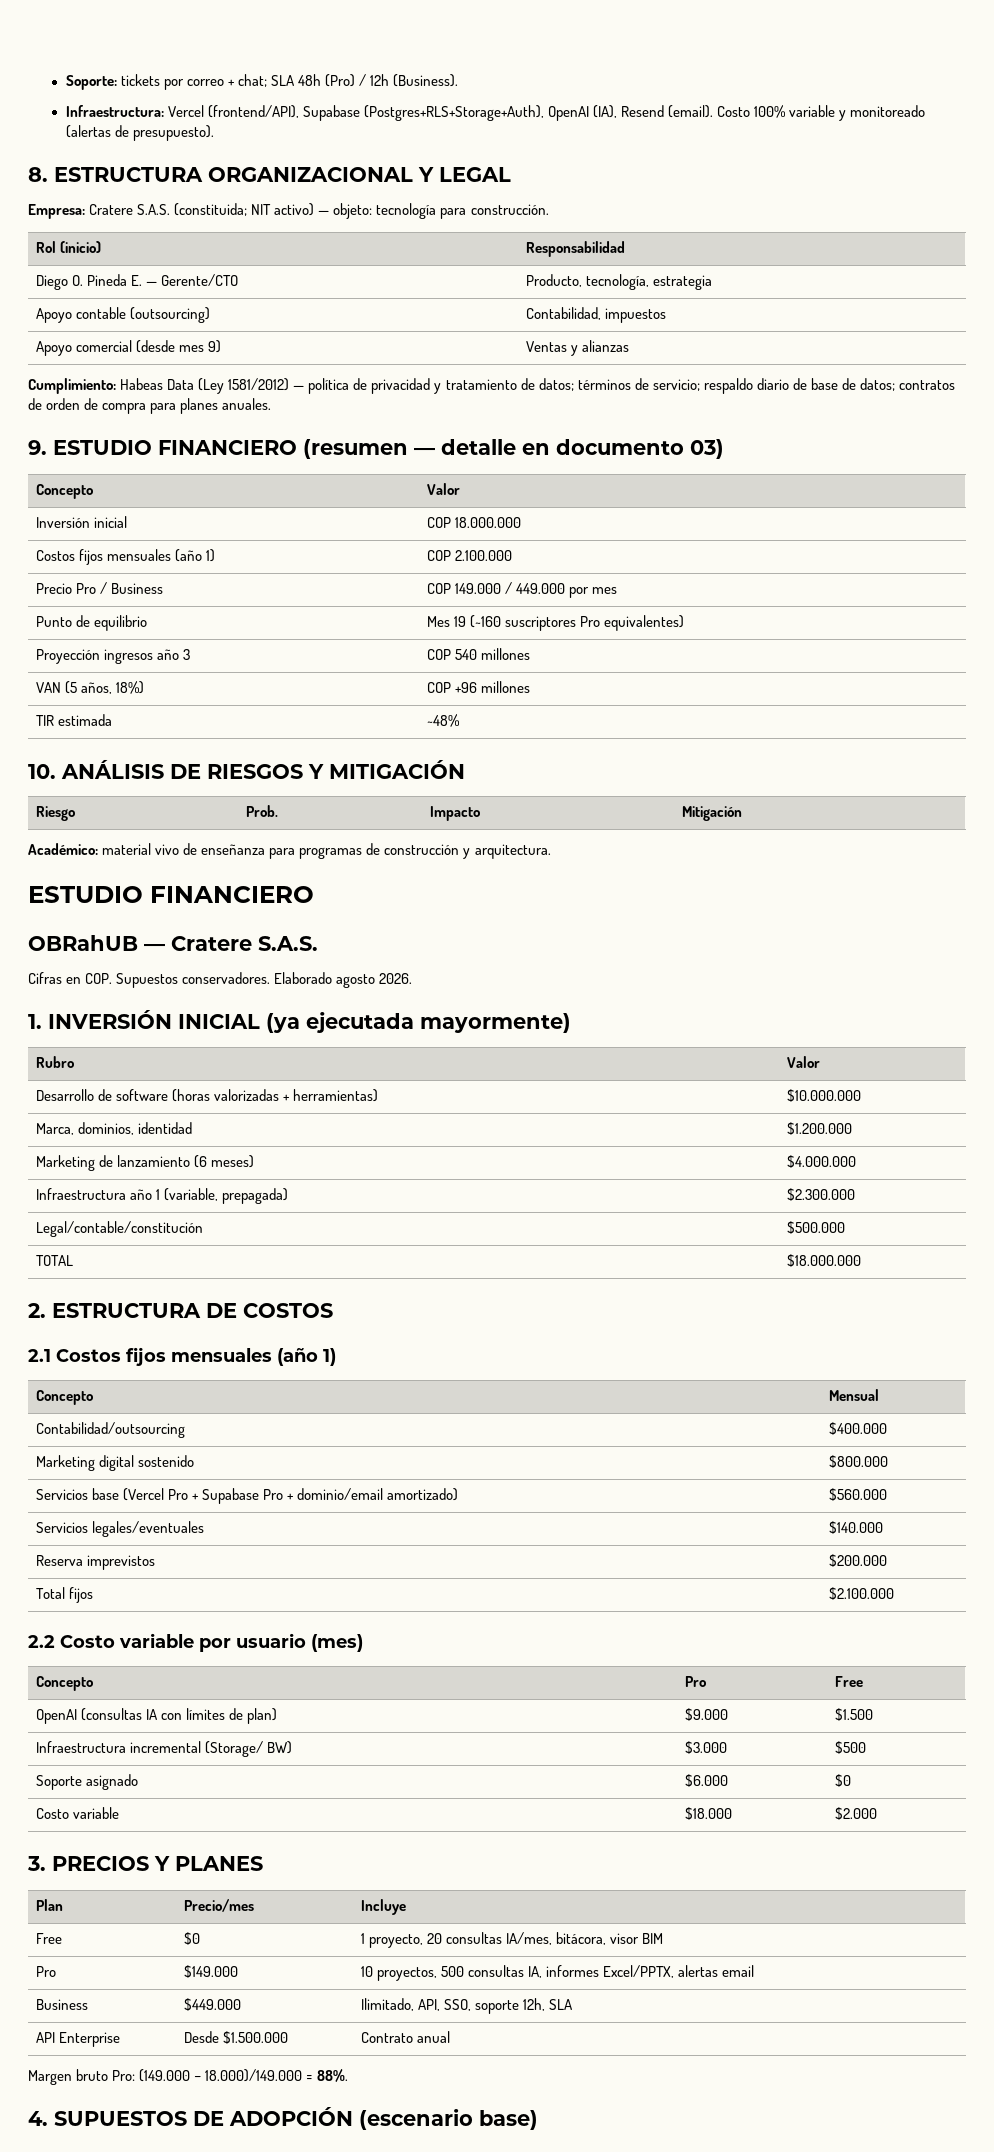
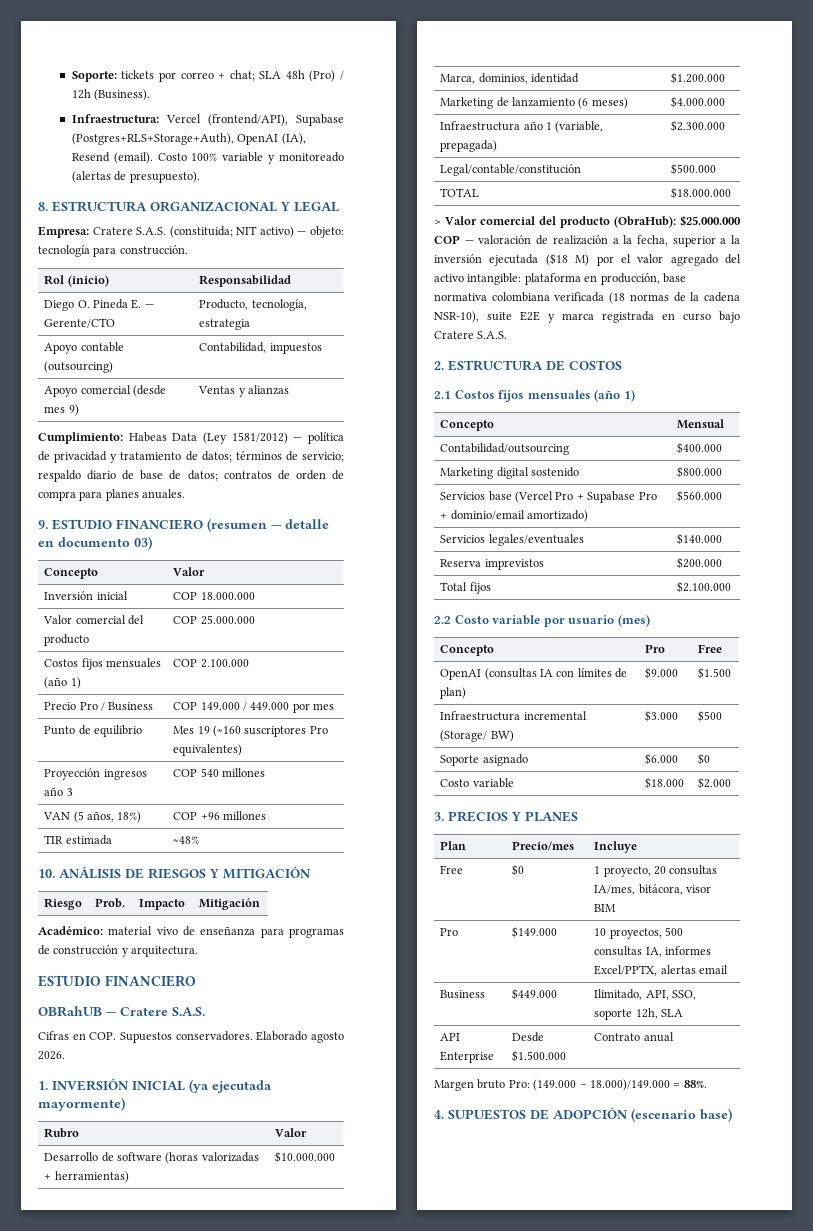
+ Valor comercial del producto | COP 25.000.000
+ > Valor comercial del producto (ObraHub): $25.000.000 COP — valoración de realización a la fecha, superior a la inversión ejecutada ($18 M) por el valor agregado del activo intangible: plataforma en producción, base normativa colombiana verificada (18 normas de la cadena NSR-10), suite E2E y marca registrada en curso bajo Cratere S.A.S.

